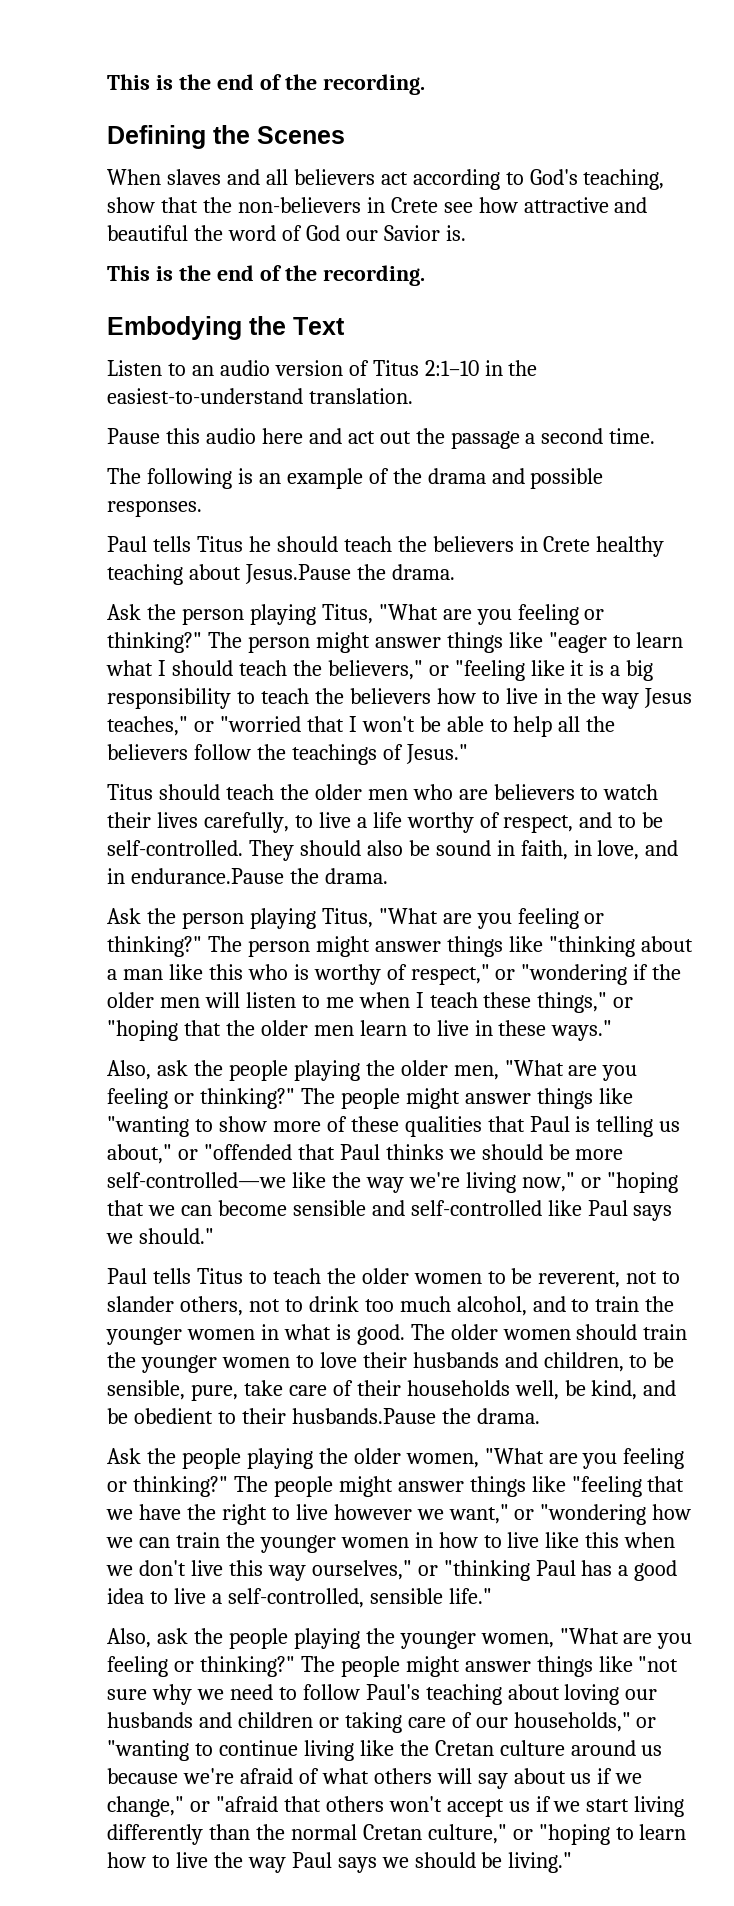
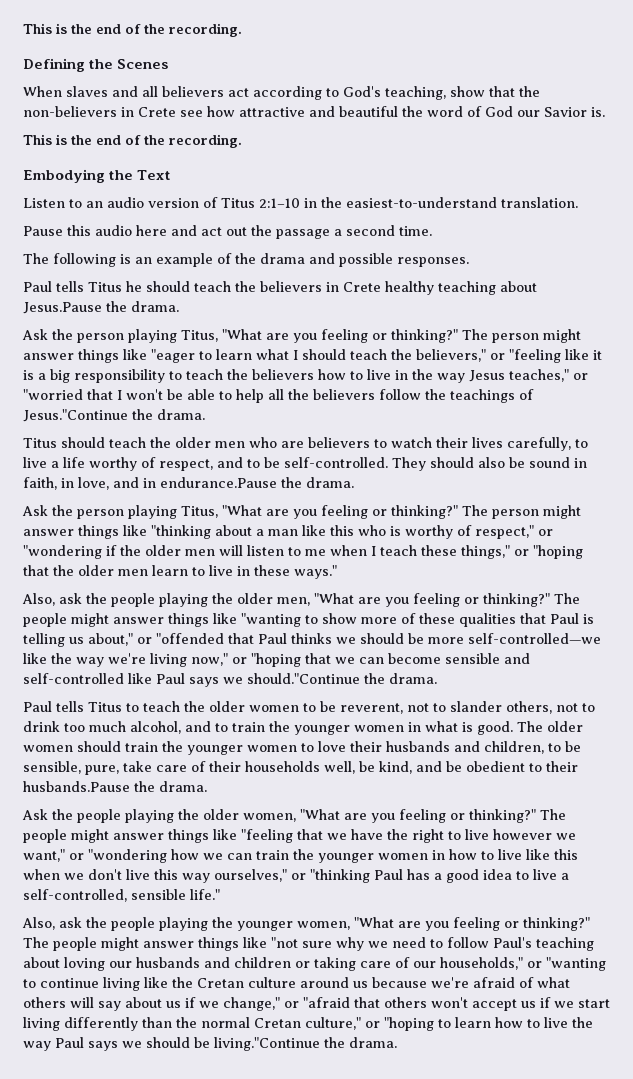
- The person might answer things like "eager to learn what I should teach the believers," or "feeling like it is a big responsibility to teach the believers how to live in the way Jesus teaches," or "worried that I won't be able to help all the believers follow the teachings of Jesus."
+ The person might answer things like "eager to learn what I should teach the believers," or "feeling like it is a big responsibility to teach the believers how to live in the way Jesus teaches," or "worried that I won't be able to help all the believers follow the teachings of Jesus."Continue the drama.
- The people might answer things like "wanting to show more of these qualities that Paul is telling us about," or "offended that Paul thinks we should be more self-controlled—we like the way we're living now," or "hoping that we can become sensible and self-controlled like Paul says we should."
+ The people might answer things like "wanting to show more of these qualities that Paul is telling us about," or "offended that Paul thinks we should be more self-controlled—we like the way we're living now," or "hoping that we can become sensible and self-controlled like Paul says we should."Continue the drama.
- The people might answer things like "not sure why we need to follow Paul's teaching about loving our husbands and children or taking care of our households," or "wanting to continue living like the Cretan culture around us because we're afraid of what others will say about us if we change," or "afraid that others won't accept us if we start living differently than the normal Cretan culture," or "hoping to learn how to live the way Paul says we should be living."
+ The people might answer things like "not sure why we need to follow Paul's teaching about loving our husbands and children or taking care of our households," or "wanting to continue living like the Cretan culture around us because we're afraid of what others will say about us if we change," or "afraid that others won't accept us if we start living differently than the normal Cretan culture," or "hoping to learn how to live the way Paul says we should be living."Continue the drama.

